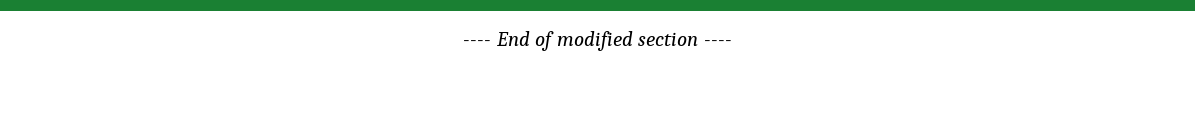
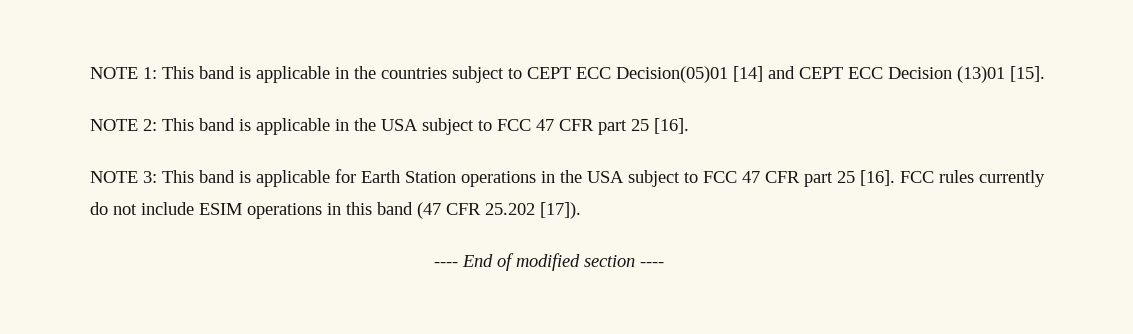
+ NOTE 1: This band is applicable in the countries subject to CEPT ECC Decision(05)01 [14] and CEPT ECC Decision (13)01 [15].
+ NOTE 2: This band is applicable in the USA subject to FCC 47 CFR part 25 [16].
+ NOTE 3: This band is applicable for Earth Station operations in the USA subject to FCC 47 CFR part 25 [16]. FCC rules currently do not include ESIM operations in this band (47 CFR 25.202 [17]).

